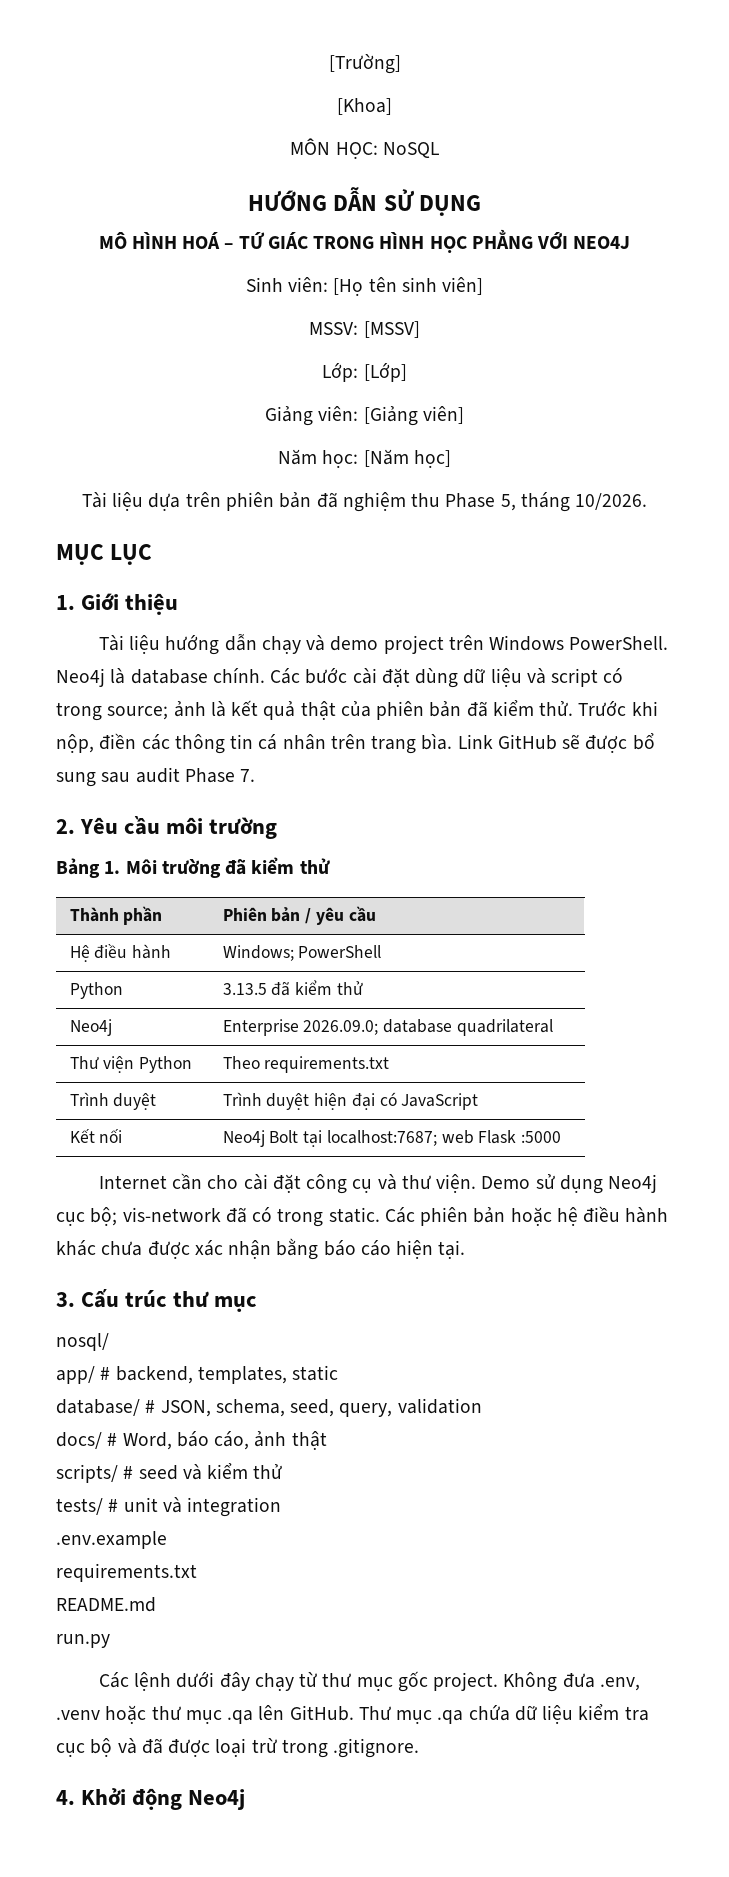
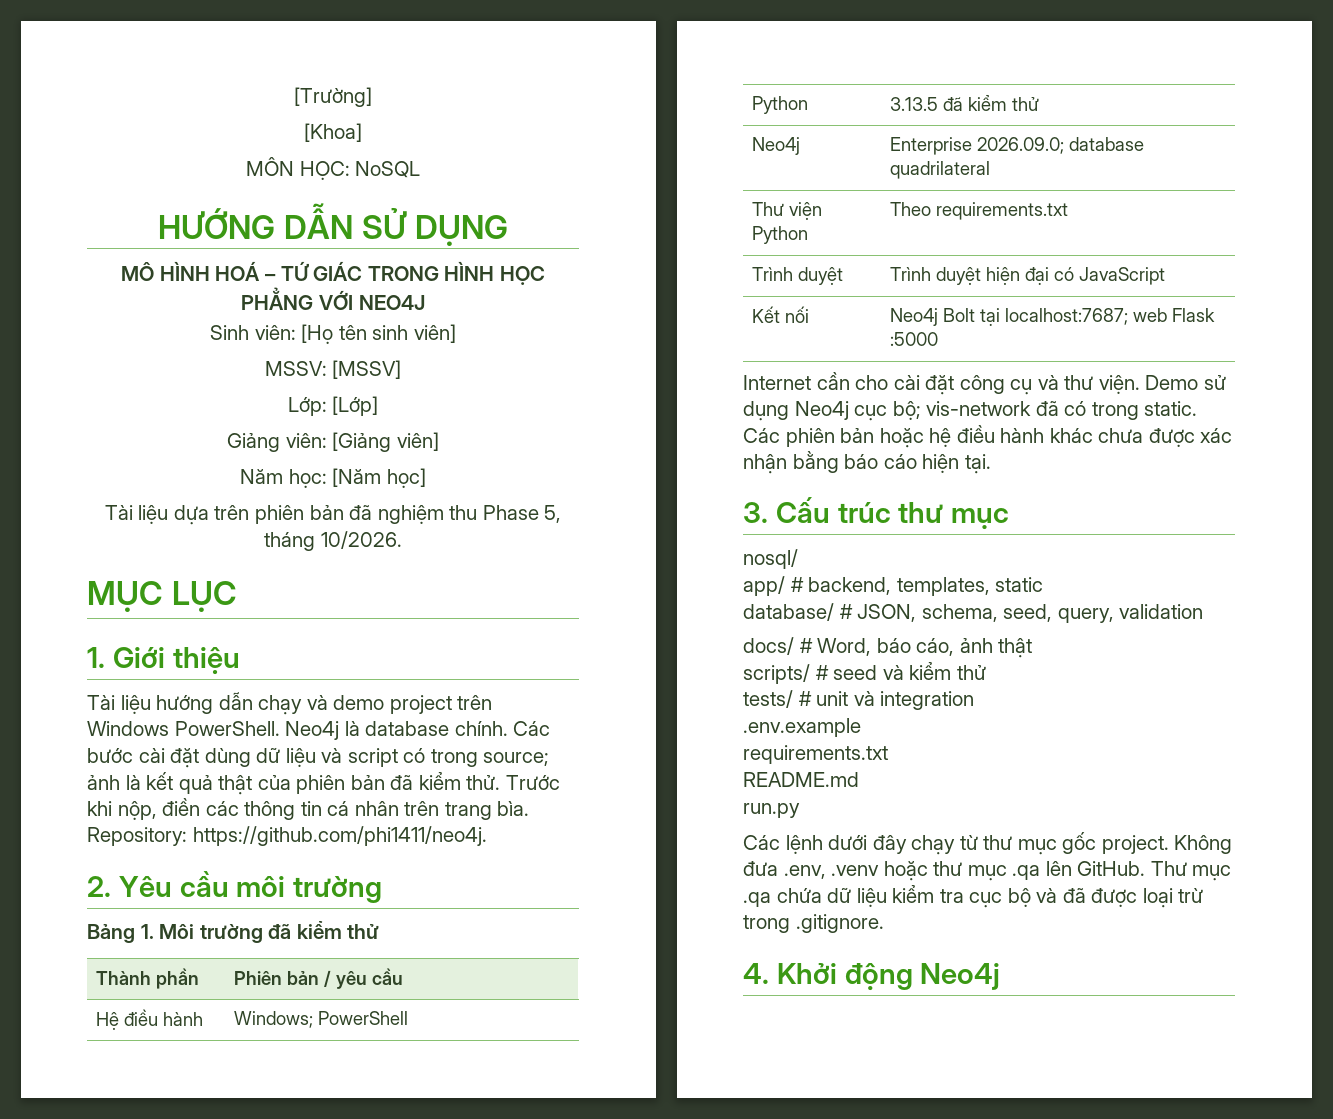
- Link GitHub sẽ được bổ sung sau audit Phase 7.
+ Repository: https://github.com/phi1411/neo4j.

